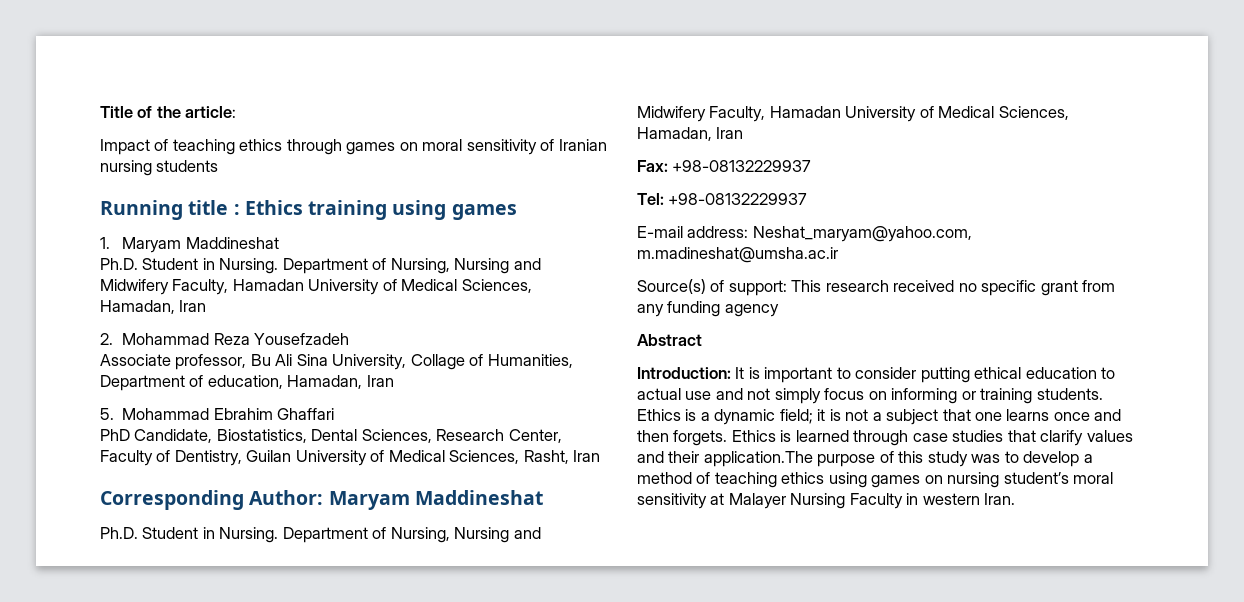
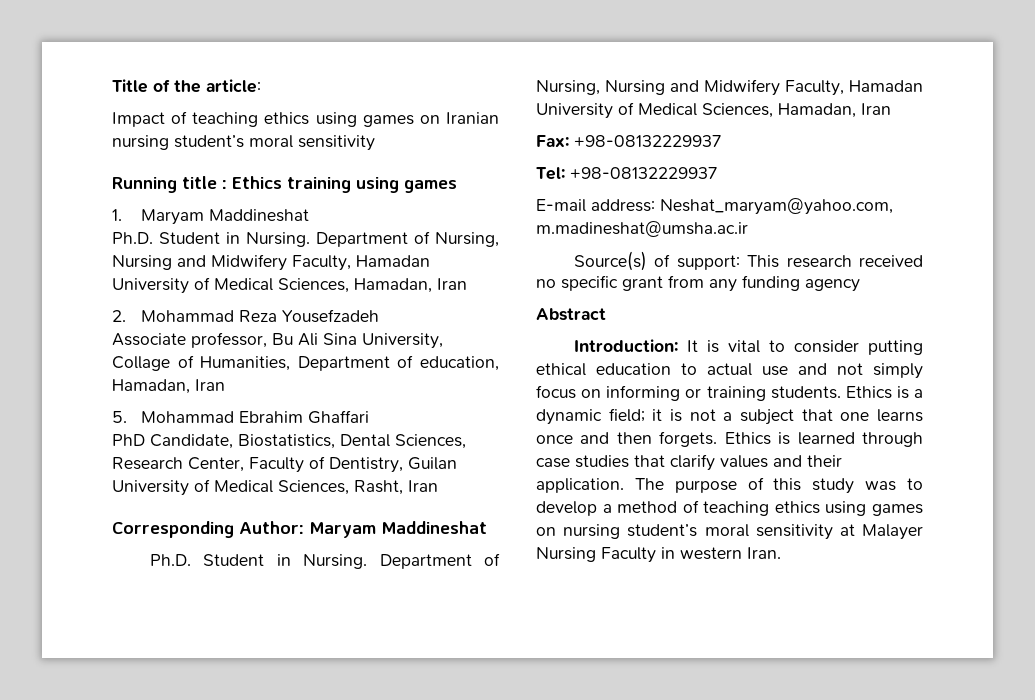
- Impact of teaching ethics through games on moral sensitivity of Iranian nursing students
+ Impact of teaching ethics using games on Iranian nursing student’s moral sensitivity
- Introduction: It is important to consider putting ethical education to actual use and not simply focus on informing or training students.
+ Introduction: It is vital to consider putting ethical education to actual use and not simply focus on informing or training students.
- Ethics is learned through case studies that clarify values and their application.The purpose of this study was to develop a method of teaching ethics using games on nursing student’s moral sensitivity at Malayer Nursing Faculty in western Iran.
+ Ethics is learned through case studies that clarify values and their application. The purpose of this study was to develop a method of teaching ethics using games on nursing student’s moral sensitivity at Malayer Nursing Faculty in western Iran.

